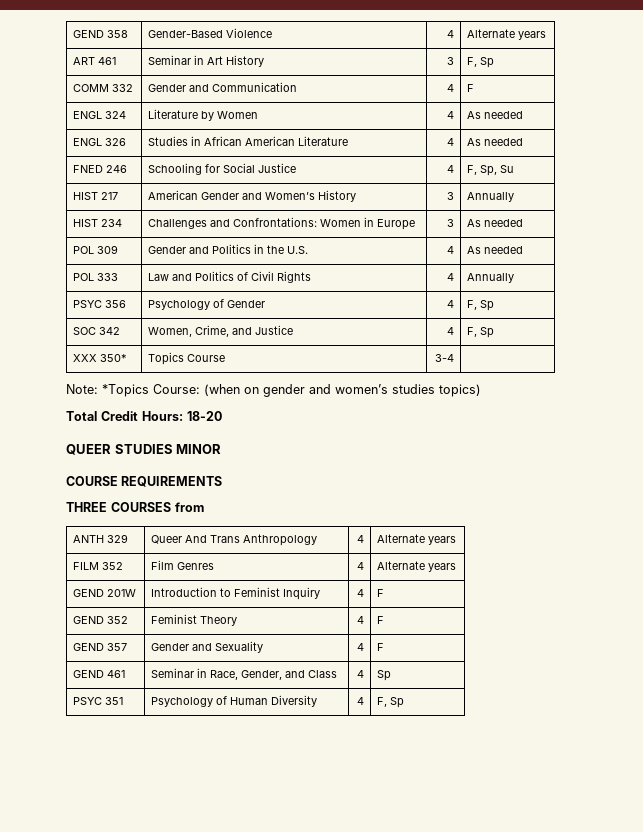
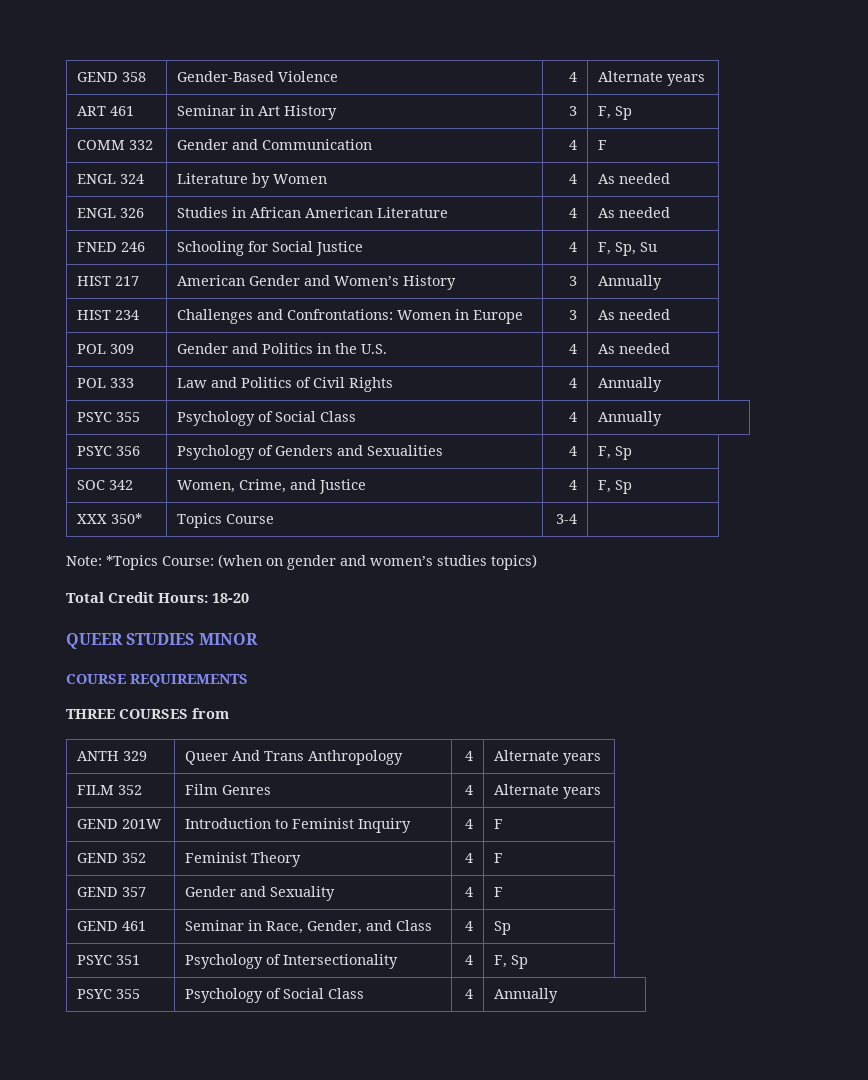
  POL 333 | Law and Politics of Civil Rights | 4 | Annually
+ PSYC 355 | Psychology of Social Class | 4 | Annually
- PSYC 356 | Psychology of Gender | 4 | F, Sp
+ PSYC 356 | Psychology of Genders and Sexualities | 4 | F, Sp
- PSYC 351 | Psychology of Human Diversity | 4 | F, Sp
+ PSYC 351 | Psychology of Intersectionality | 4 | F, Sp
+ PSYC 355 | Psychology of Social Class | 4 | Annually

